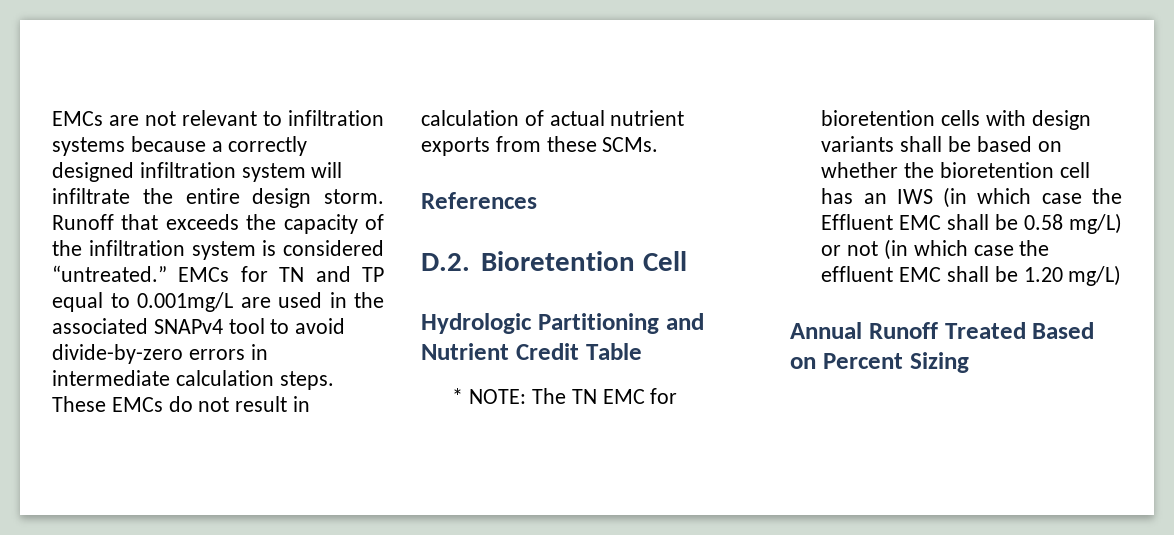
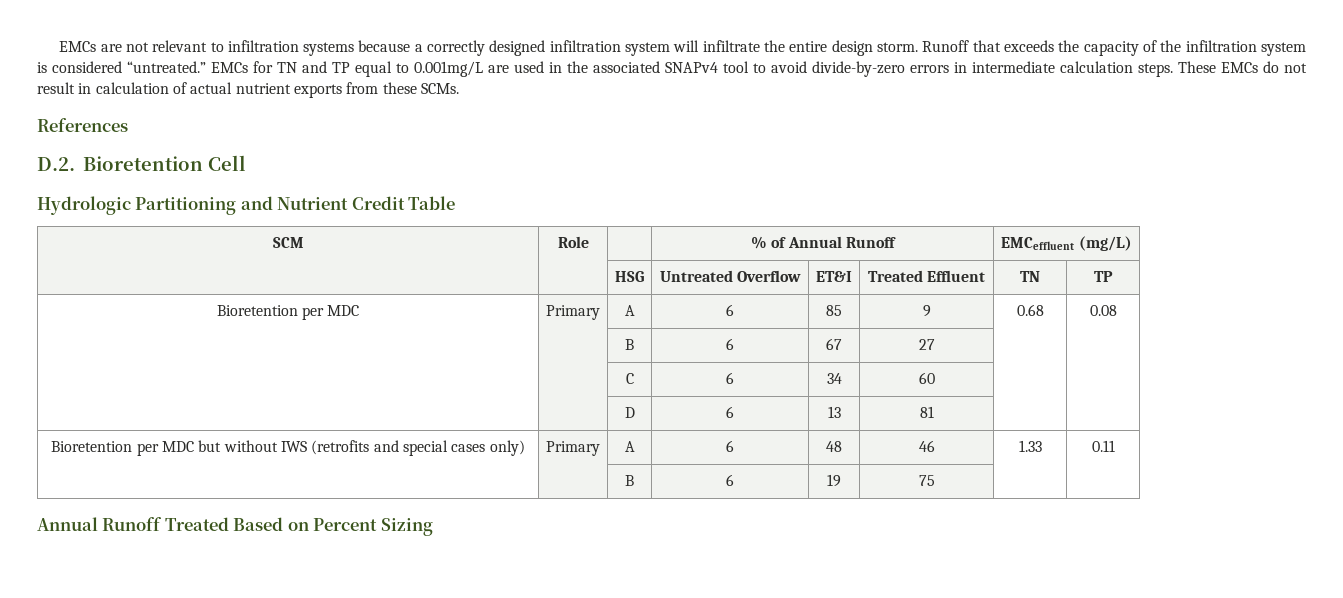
- * NOTE: The TN EMC for bioretention cells with design variants shall be based on whether the bioretention cell has an IWS (in which case the Effluent EMC shall be 0.58 mg/L) or not (in which case the effluent EMC shall be 1.20 mg/L)
+ SCM | Role | | % of Annual Runoff | EMCeffluent (mg/L)
+ | | HSG | Untreated Overflow | ET&I | Treated Effluent | TN | TP
+ Bioretention per MDC | Primary | A | 6 | 85 | 9 | 0.68 | 0.08
+ | | B | 6 | 67 | 27 | |
+ | | C | 6 | 34 | 60 | |
+ | | D | 6 | 13 | 81 | |
+ Bioretention per MDC but without IWS (retrofits and special cases only) | Primary | A | 6 | 48 | 46 | 1.33 | 0.11
+ | | B | 6 | 19 | 75 | |

